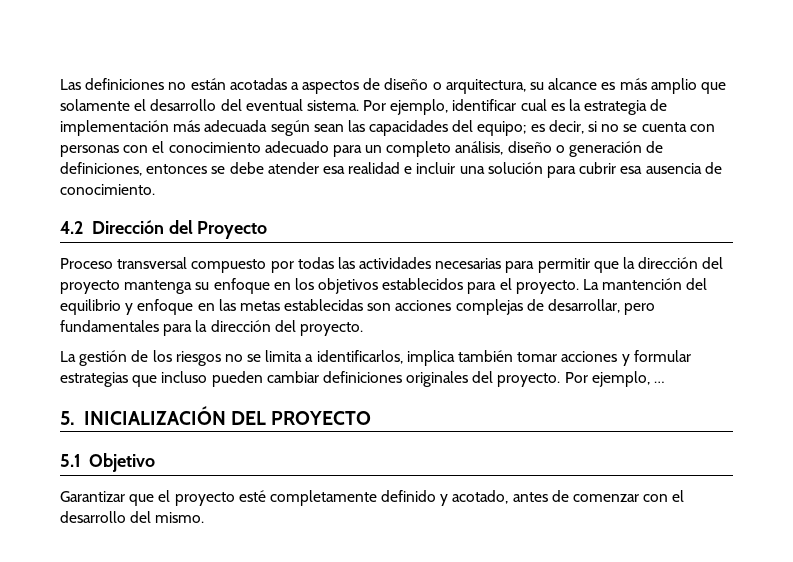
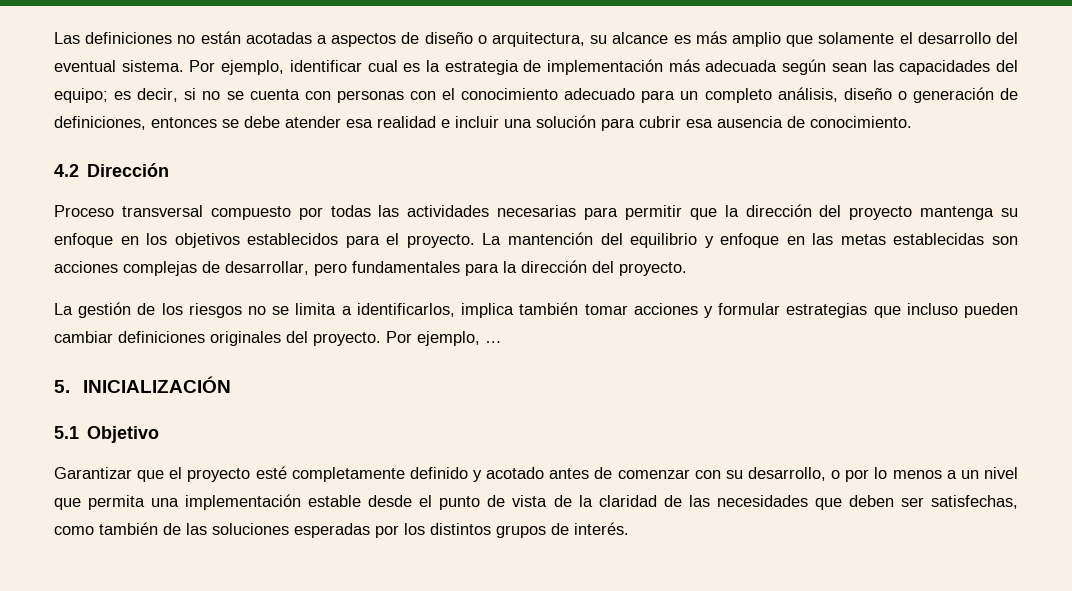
- 4.2 Dirección del Proyecto
+ 4.2 Dirección
- 5. INICIALIZACIÓN DEL PROYECTO
+ 5. INICIALIZACIÓN
- Garantizar que el proyecto esté completamente definido y acotado, antes de comenzar con el desarrollo del mismo.
+ Garantizar que el proyecto esté completamente definido y acotado antes de comenzar con su desarrollo, o por lo menos a un nivel que permita una implementación estable desde el punto de vista de la claridad de las necesidades que deben ser satisfechas, como también de las soluciones esperadas por los distintos grupos de interés.

